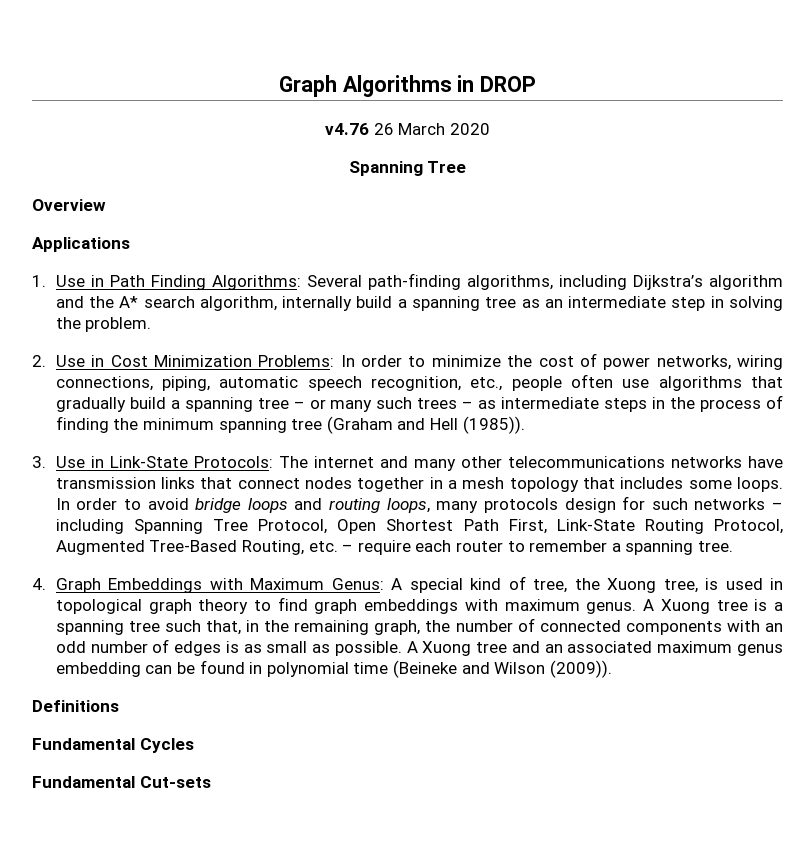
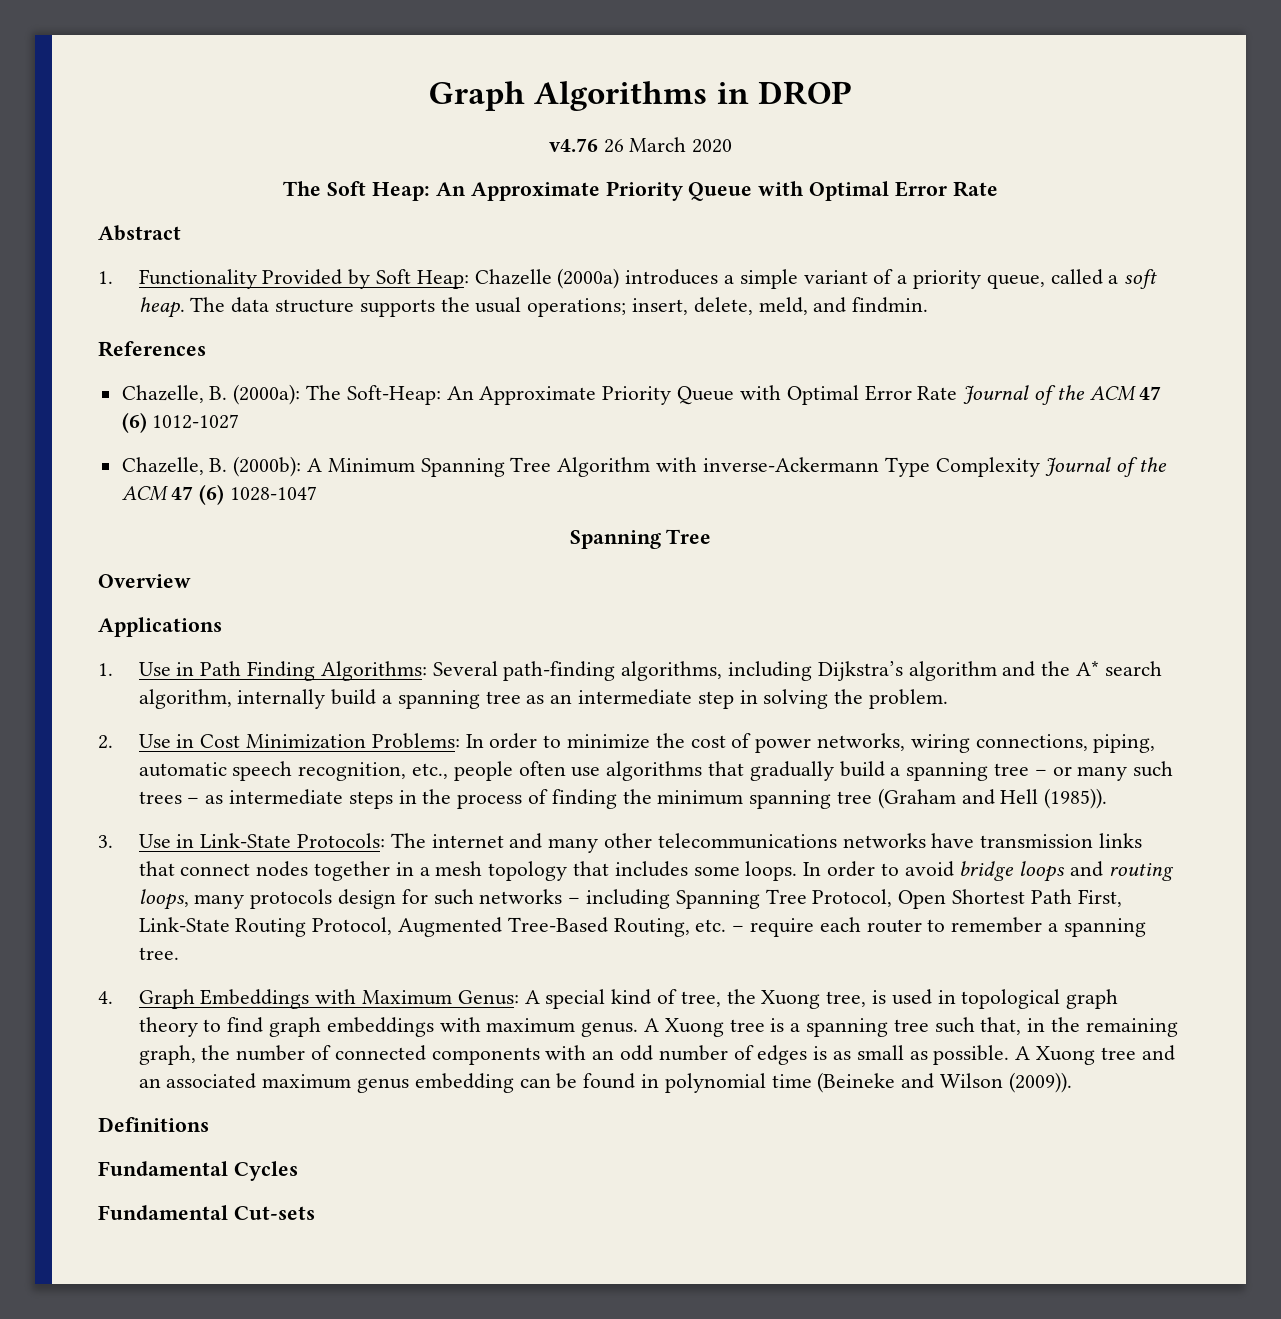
+ The Soft Heap: An Approximate Priority Queue with Optimal Error Rate
+ Abstract
+ 1. Functionality Provided by Soft Heap: Chazelle (2000a) introduces a simple variant of a priority queue, called a soft heap. The data structure supports the usual operations; insert, delete, meld, and findmin.
+ References
+ Chazelle, B. (2000a): The Soft-Heap: An Approximate Priority Queue with Optimal Error Rate Journal of the ACM 47 (6) 1012-1027
+ Chazelle, B. (2000b): A Minimum Spanning Tree Algorithm with inverse-Ackermann Type Complexity Journal of the ACM 47 (6) 1028-1047

